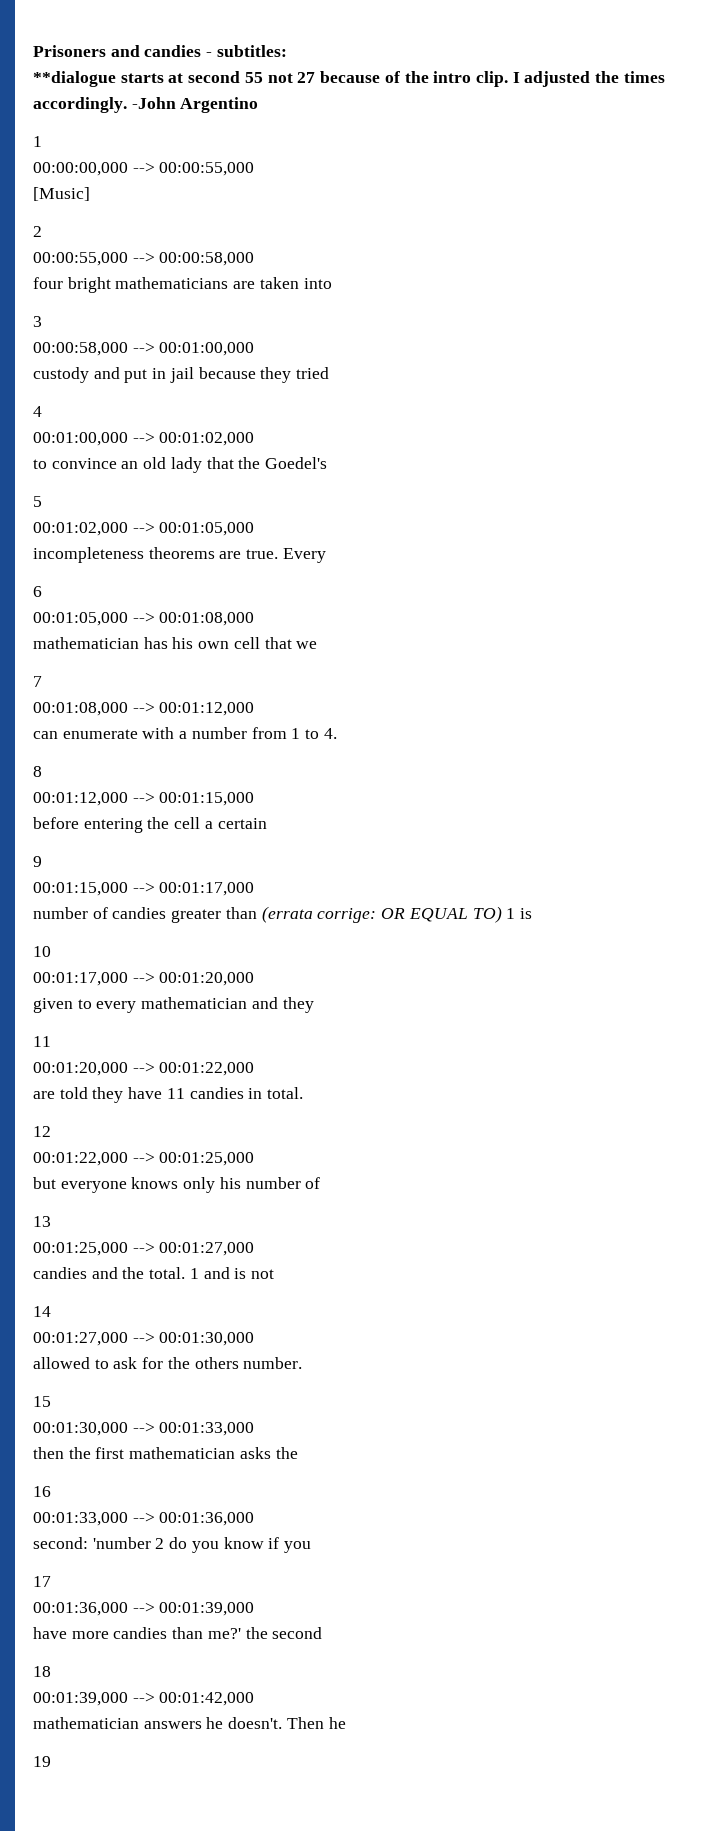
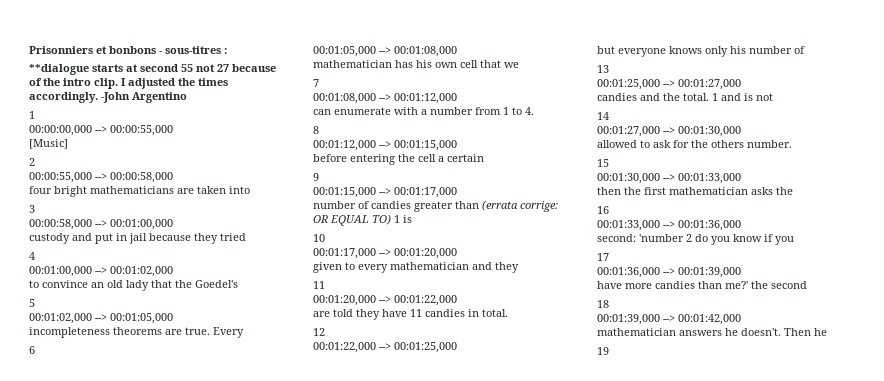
- Prisoners and candies - subtitles:
+ Prisonniers et bonbons - sous-titres :

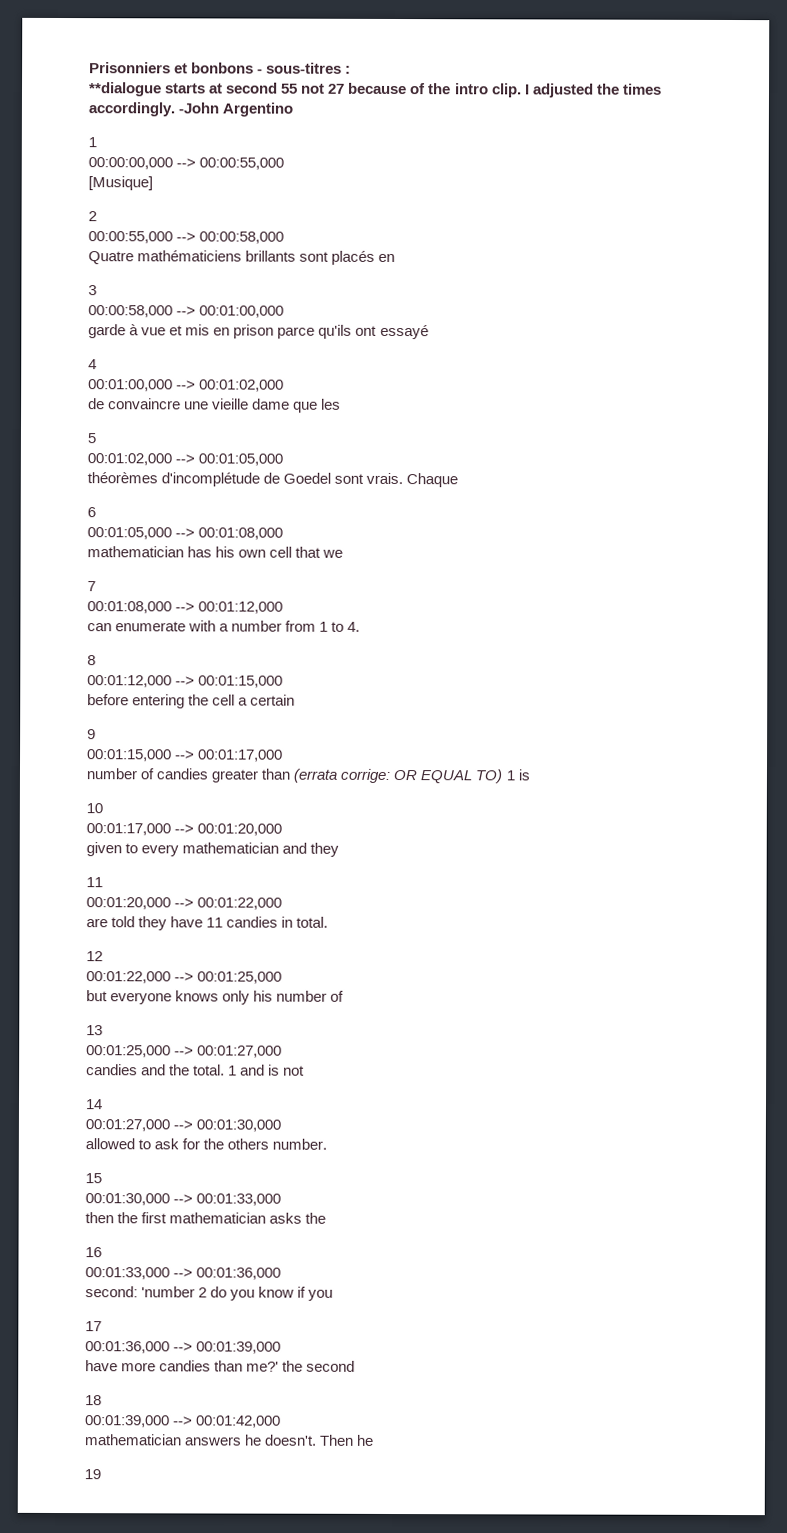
- [Music]
+ [Musique]
- four bright mathematicians are taken into
+ Quatre mathématiciens brillants sont placés en
  3
  00:00:58,000 --> 00:01:00,000
- custody and put in jail because they tried
+ garde à vue et mis en prison parce qu'ils ont essayé
  4
  00:01:00,000 --> 00:01:02,000
- to convince an old lady that the Goedel's
+ de convaincre une vieille dame que les
  5
  00:01:02,000 --> 00:01:05,000
- incompleteness theorems are true. Every
+ théorèmes d'incomplétude de Goedel sont vrais. Chaque

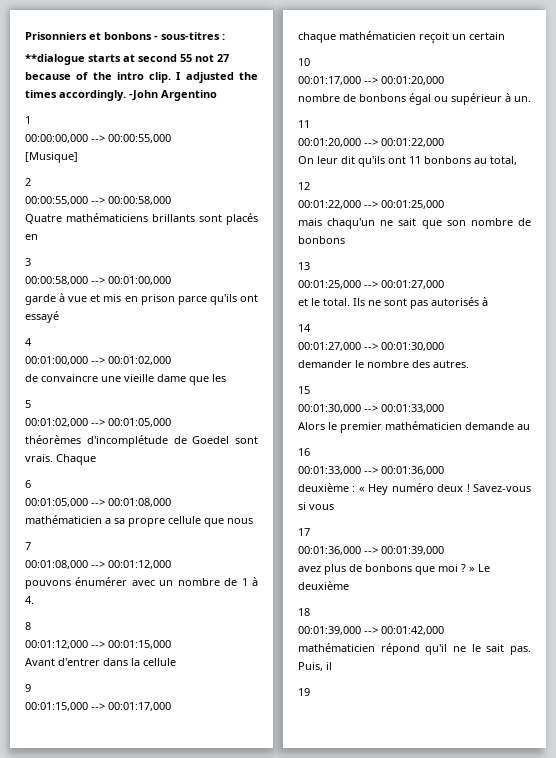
- mathematician has his own cell that we
+ mathématicien a sa propre cellule que nous
  7
  00:01:08,000 --> 00:01:12,000
- can enumerate with a number from 1 to 4.
+ pouvons énumérer avec un nombre de 1 à 4.
- before entering the cell a certain
+ Avant d'entrer dans la cellule
  9
  00:01:15,000 --> 00:01:17,000
- number of candies greater than (errata corrige: OR EQUAL TO) 1 is
+ chaque mathématicien reçoit un certain
  10
  00:01:17,000 --> 00:01:20,000
- given to every mathematician and they
+ nombre de bonbons égal ou supérieur à un.
  11
  00:01:20,000 --> 00:01:22,000
- are told they have 11 candies in total.
+ On leur dit qu'ils ont 11 bonbons au total,
  12
  00:01:22,000 --> 00:01:25,000
- but everyone knows only his number of
+ mais chaqu'un ne sait que son nombre de bonbons
  13
  00:01:25,000 --> 00:01:27,000
- candies and the total. 1 and is not
+ et le total. Ils ne sont pas autorisés à
  14
  00:01:27,000 --> 00:01:30,000
- allowed to ask for the others number.
+ demander le nombre des autres.
  15
  00:01:30,000 --> 00:01:33,000
- then the first mathematician asks the
+ Alors le premier mathématicien demande au
  16
  00:01:33,000 --> 00:01:36,000
- second: 'number 2 do you know if you
+ deuxième : « Hey numéro deux ! Savez-vous si vous
  17
  00:01:36,000 --> 00:01:39,000
- have more candies than me?' the second
+ avez plus de bonbons que moi ? » Le deuxième
  18
  00:01:39,000 --> 00:01:42,000
- mathematician answers he doesn't. Then he
+ mathématicien répond qu'il ne le sait pas. Puis, il

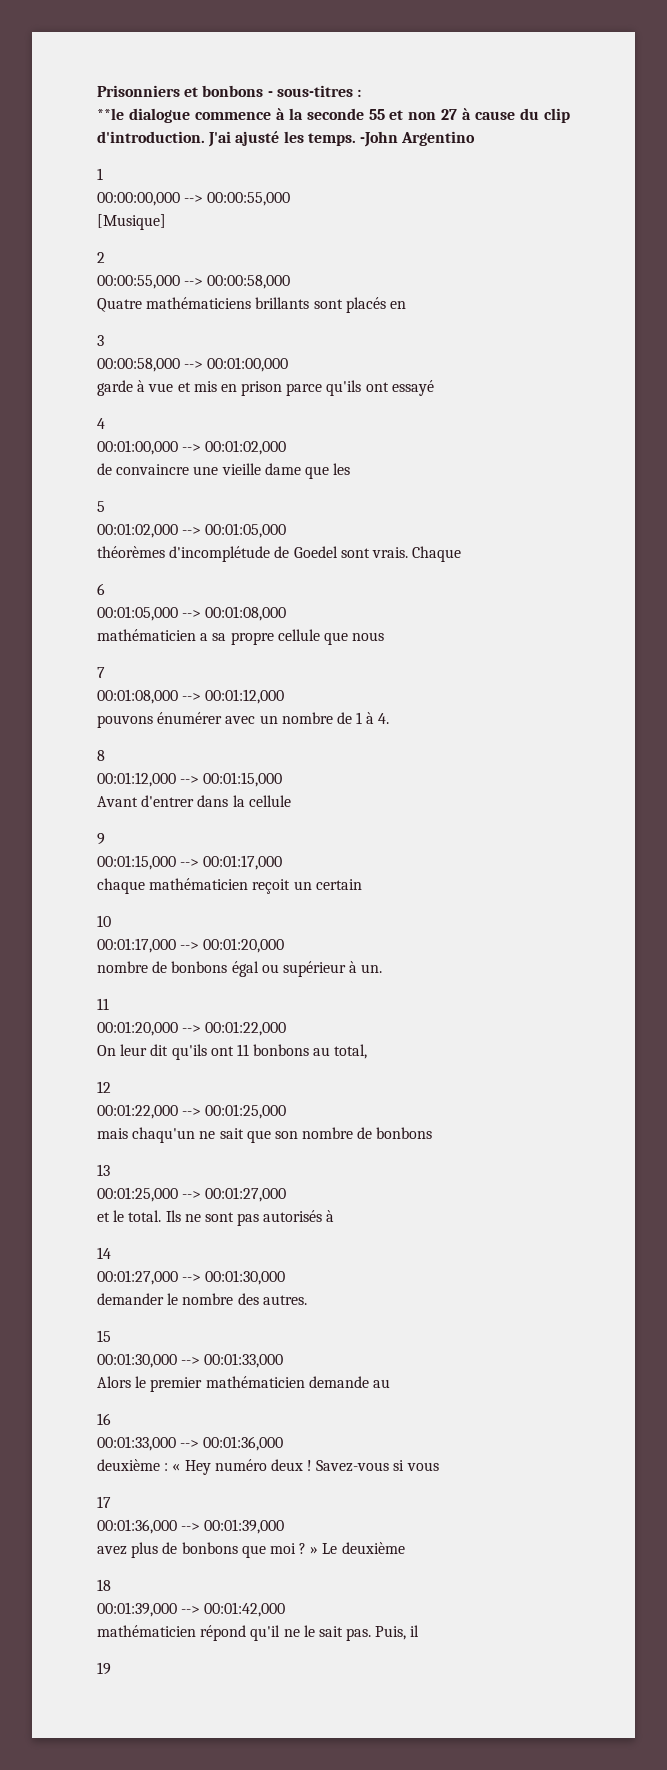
- **dialogue starts at second 55 not 27 because of the intro clip. I adjusted the times accordingly.
+ **le dialogue commence à la seconde 55 et non 27 à cause du clip d'introduction. J'ai ajusté les temps.

